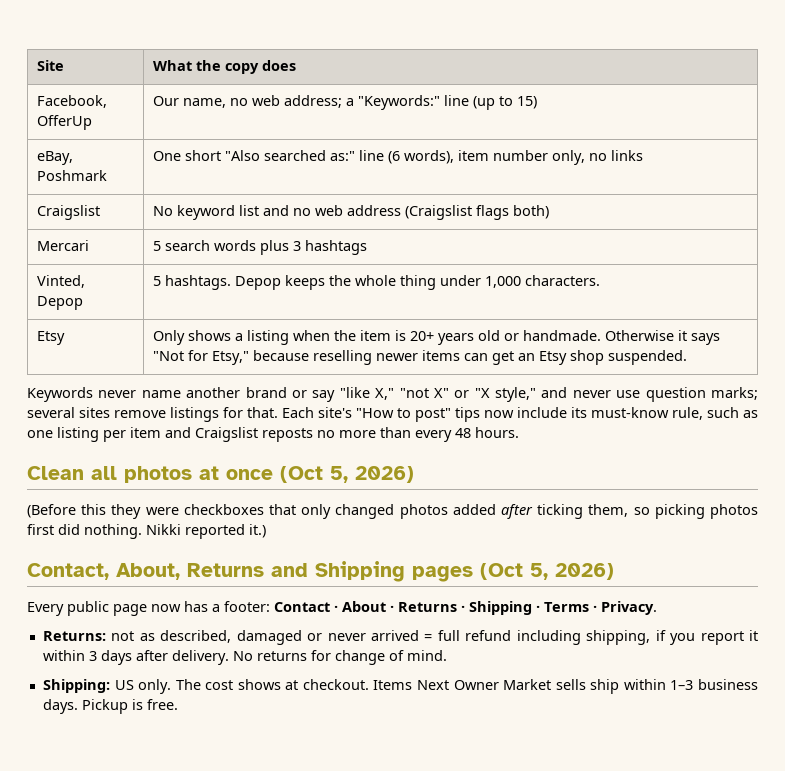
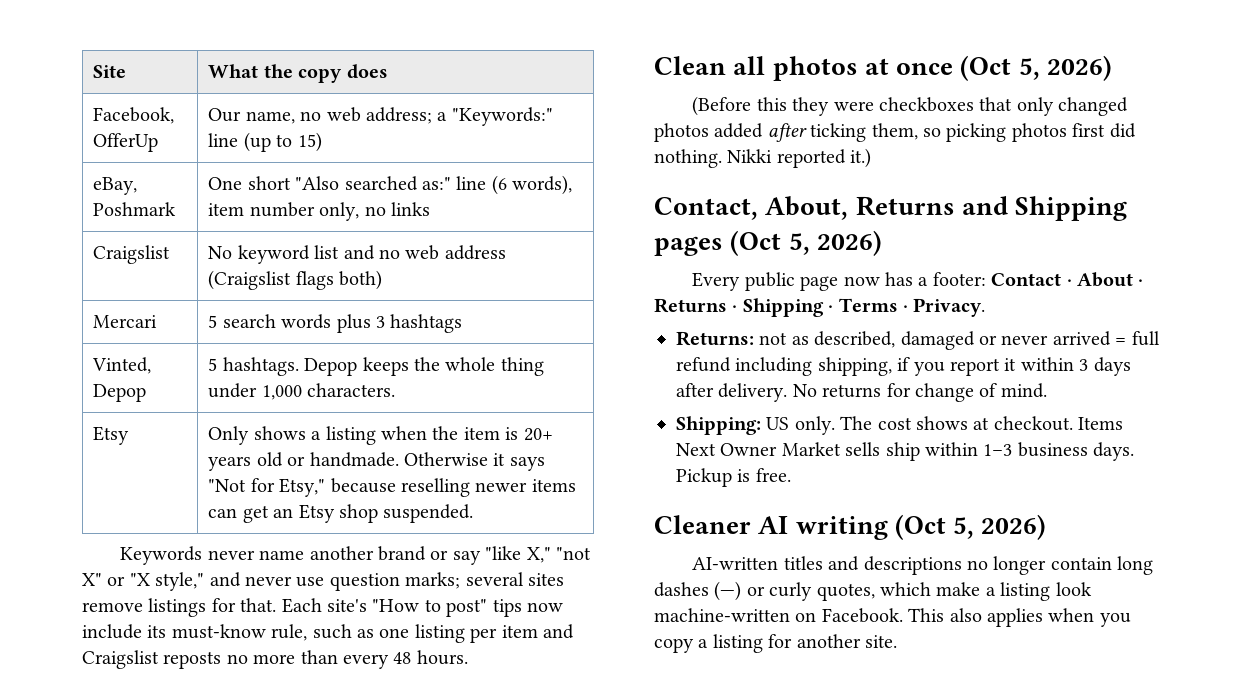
+ Cleaner AI writing (Oct 5, 2026)
+ AI-written titles and descriptions no longer contain long dashes (—) or curly quotes, which make a listing look machine-written on Facebook. This also applies when you copy a listing for another site.

